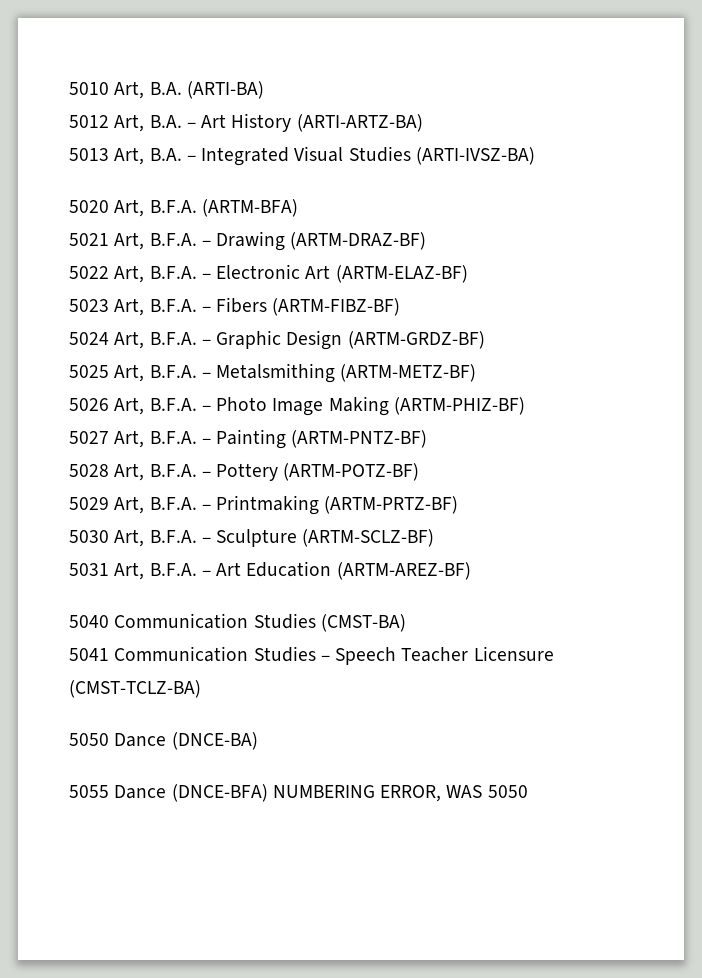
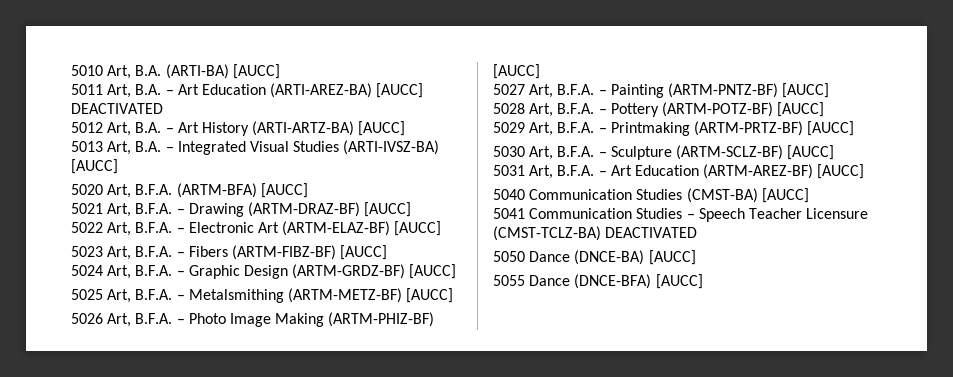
- 5010 Art, B.A. (ARTI-BA)
+ 5010 Art, B.A. (ARTI-BA) [AUCC]
+ 5011 Art, B.A. – Art Education (ARTI-AREZ-BA) [AUCC] DEACTIVATED
- 5012 Art, B.A. – Art History (ARTI-ARTZ-BA)
+ 5012 Art, B.A. – Art History (ARTI-ARTZ-BA) [AUCC]
- 5013 Art, B.A. – Integrated Visual Studies (ARTI-IVSZ-BA)
+ 5013 Art, B.A. – Integrated Visual Studies (ARTI-IVSZ-BA) [AUCC]
- 5020 Art, B.F.A. (ARTM-BFA)
+ 5020 Art, B.F.A. (ARTM-BFA) [AUCC]
- 5021 Art, B.F.A. – Drawing (ARTM-DRAZ-BF)
+ 5021 Art, B.F.A. – Drawing (ARTM-DRAZ-BF) [AUCC]
- 5022 Art, B.F.A. – Electronic Art (ARTM-ELAZ-BF)
+ 5022 Art, B.F.A. – Electronic Art (ARTM-ELAZ-BF) [AUCC]
- 5023 Art, B.F.A. – Fibers (ARTM-FIBZ-BF)
+ 5023 Art, B.F.A. – Fibers (ARTM-FIBZ-BF) [AUCC]
- 5024 Art, B.F.A. – Graphic Design (ARTM-GRDZ-BF)
+ 5024 Art, B.F.A. – Graphic Design (ARTM-GRDZ-BF) [AUCC]
- 5025 Art, B.F.A. – Metalsmithing (ARTM-METZ-BF)
+ 5025 Art, B.F.A. – Metalsmithing (ARTM-METZ-BF) [AUCC]
- 5026 Art, B.F.A. – Photo Image Making (ARTM-PHIZ-BF)
+ 5026 Art, B.F.A. – Photo Image Making (ARTM-PHIZ-BF) [AUCC]
- 5027 Art, B.F.A. – Painting (ARTM-PNTZ-BF)
+ 5027 Art, B.F.A. – Painting (ARTM-PNTZ-BF) [AUCC]
- 5028 Art, B.F.A. – Pottery (ARTM-POTZ-BF)
+ 5028 Art, B.F.A. – Pottery (ARTM-POTZ-BF) [AUCC]
- 5029 Art, B.F.A. – Printmaking (ARTM-PRTZ-BF)
+ 5029 Art, B.F.A. – Printmaking (ARTM-PRTZ-BF) [AUCC]
- 5030 Art, B.F.A. – Sculpture (ARTM-SCLZ-BF)
+ 5030 Art, B.F.A. – Sculpture (ARTM-SCLZ-BF) [AUCC]
- 5031 Art, B.F.A. – Art Education (ARTM-AREZ-BF)
+ 5031 Art, B.F.A. – Art Education (ARTM-AREZ-BF) [AUCC]
- 5040 Communication Studies (CMST-BA)
+ 5040 Communication Studies (CMST-BA) [AUCC]
- 5041 Communication Studies – Speech Teacher Licensure (CMST-TCLZ-BA)
+ 5041 Communication Studies – Speech Teacher Licensure (CMST-TCLZ-BA) DEACTIVATED
- 5050 Dance (DNCE-BA)
+ 5050 Dance (DNCE-BA) [AUCC]
- 5055 Dance (DNCE-BFA) NUMBERING ERROR, WAS 5050
+ 5055 Dance (DNCE-BFA) [AUCC]

